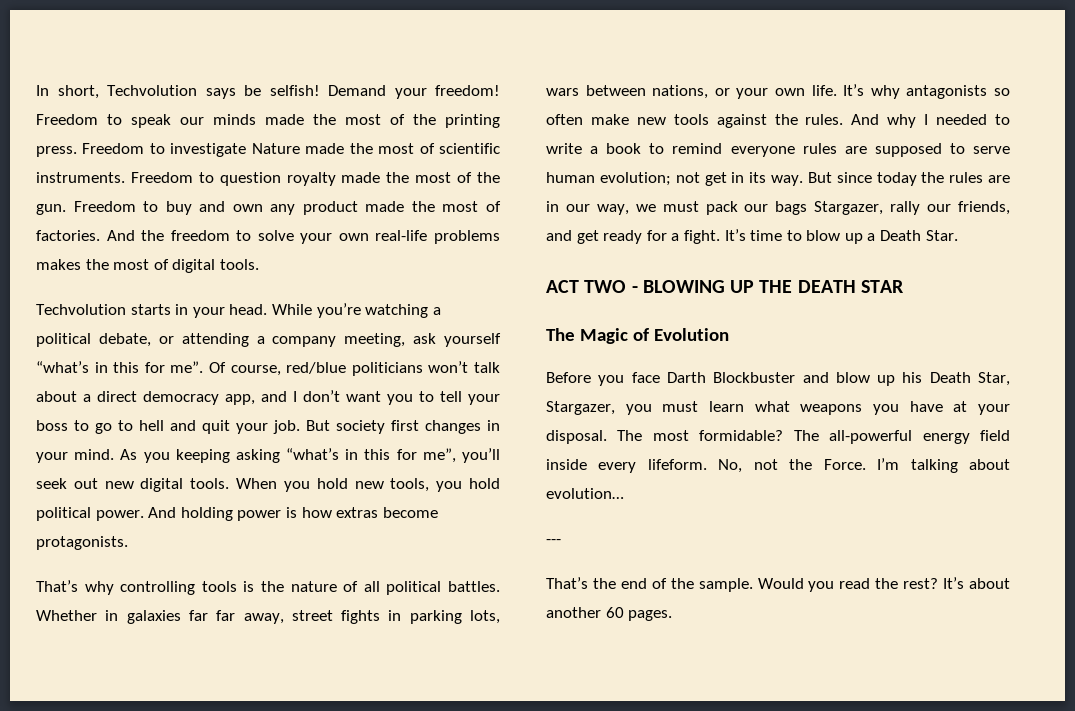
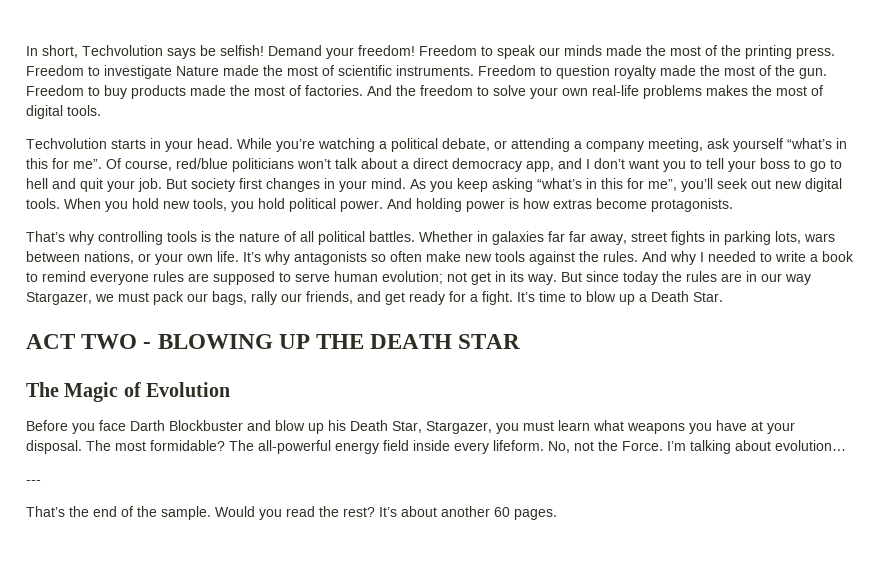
- Freedom to buy and own any product made the most of factories.
+ Freedom to buy products made the most of factories.
- As you keeping asking “what’s in this for me”, you’ll seek out new digital tools.
+ As you keep asking “what’s in this for me”, you’ll seek out new digital tools.
- But since today the rules are in our way, we must pack our bags Stargazer, rally our friends, and get ready for a fight.
+ But since today the rules are in our way Stargazer, we must pack our bags, rally our friends, and get ready for a fight.

